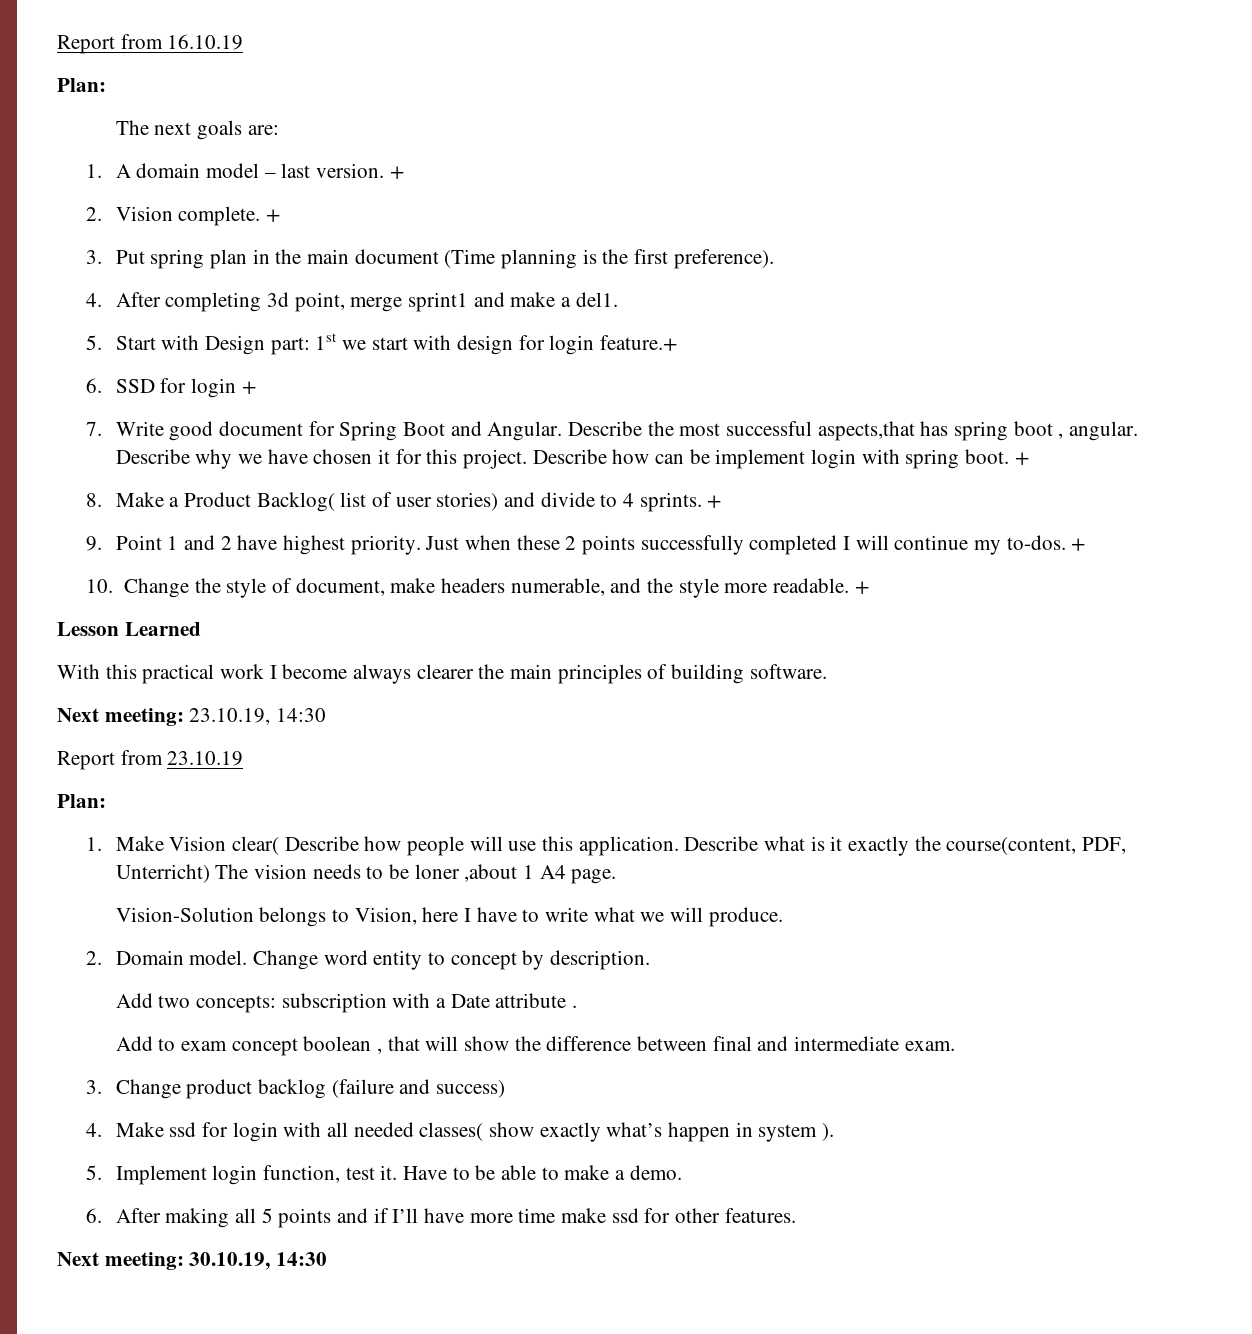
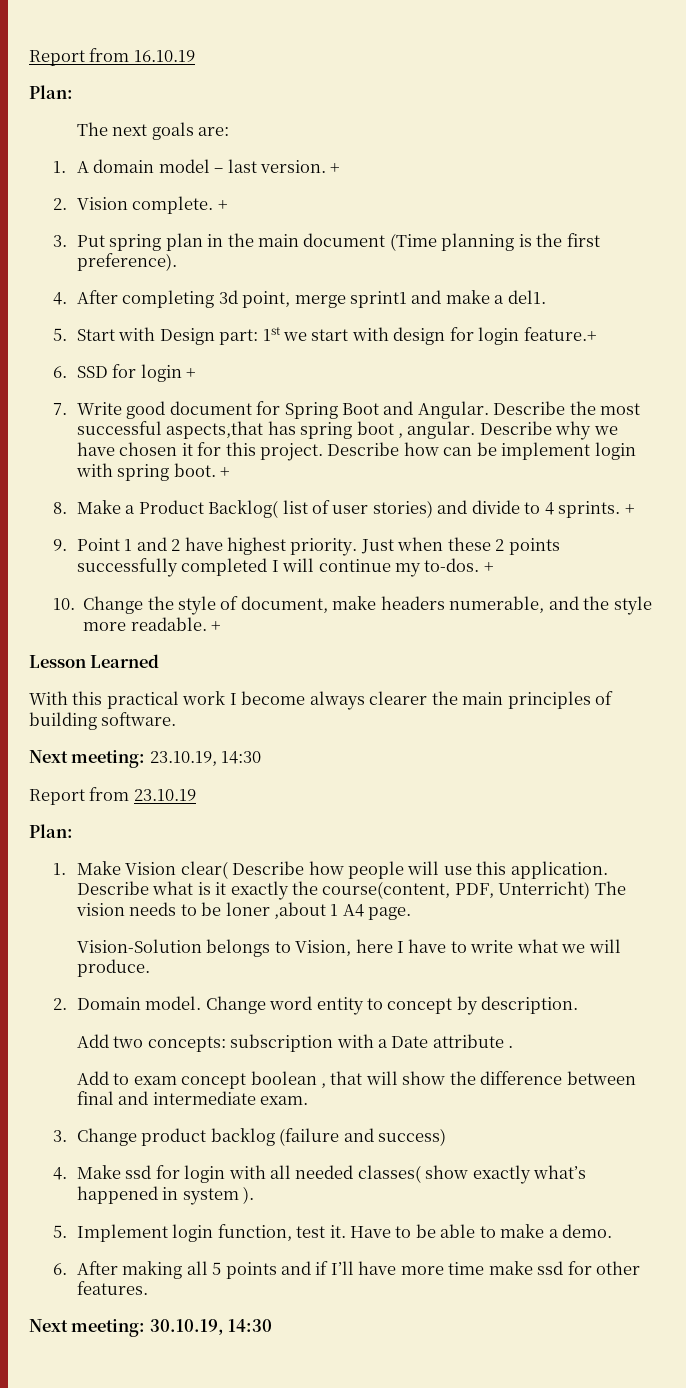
- 4. Make ssd for login with all needed classes( show exactly what’s happen in system ).
+ 4. Make ssd for login with all needed classes( show exactly what’s happened in system ).

